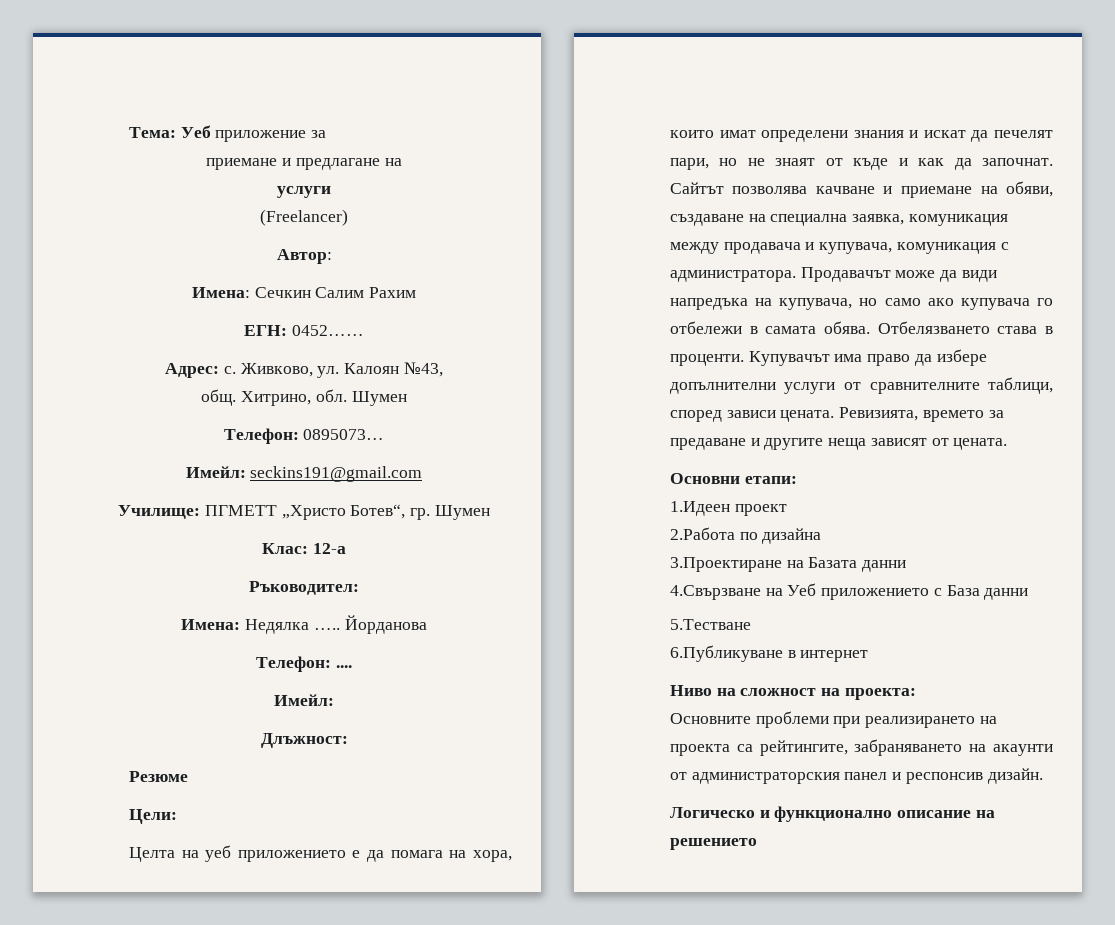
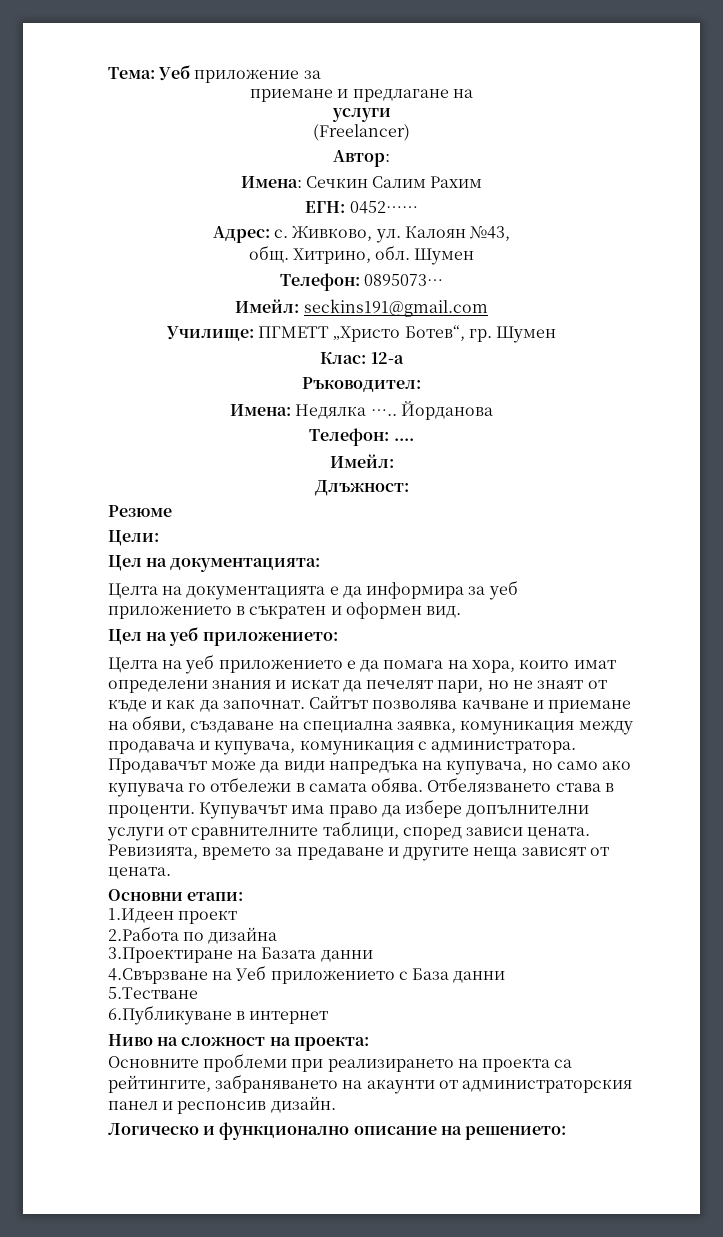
+ Цел на документацията:
+ Целта на документацията е да информира за уеб приложението в съкратен и оформен вид.
+ Цел на уеб приложението:
- Логическо и функционално описание на решението
+ Логическо и функционално описание на решението:

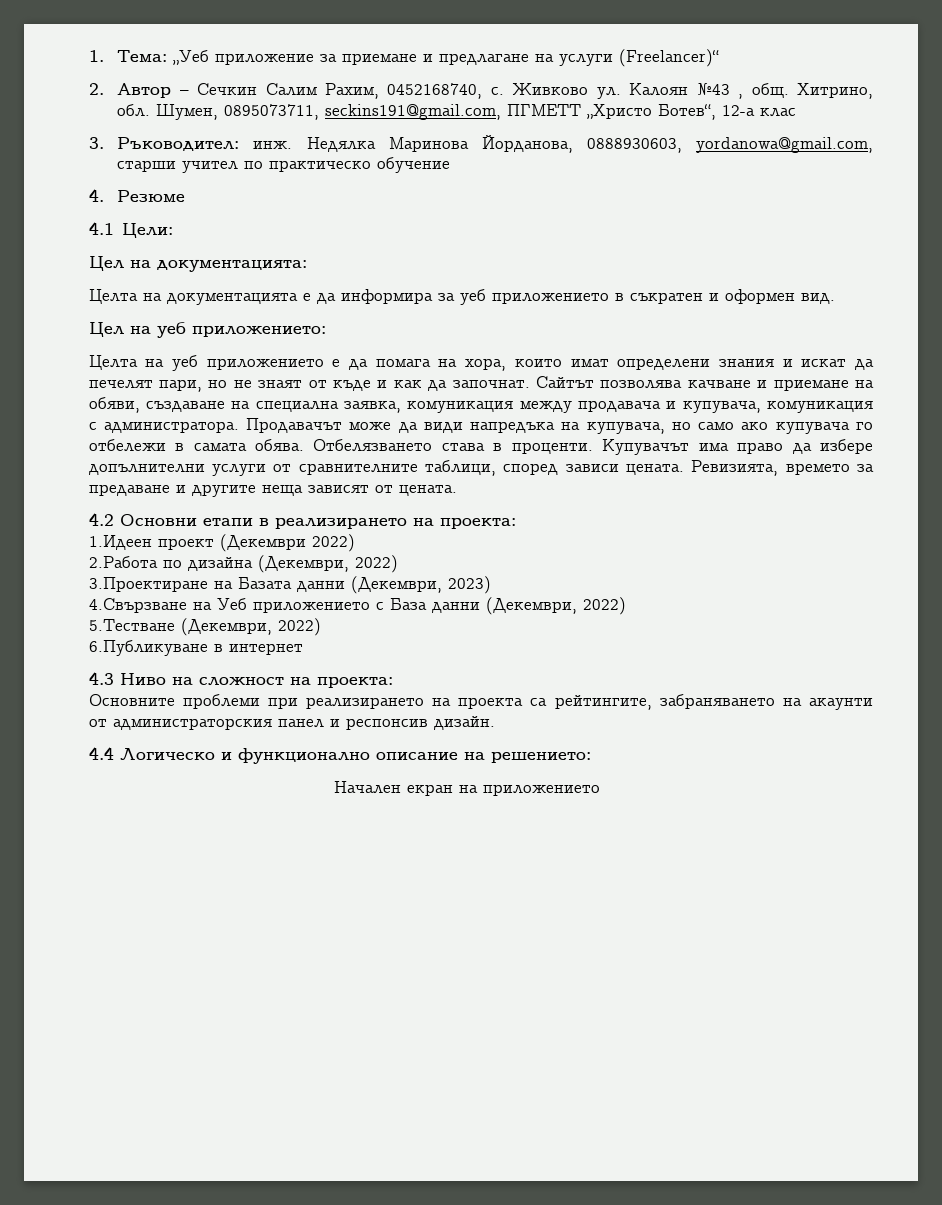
- Тема: Уеб приложение за
- приемане и предлагане на
- услуги
- (Freelancer)
- Автор:
- Имена: Сечкин Салим Рахим
- ЕГН: 0452……
- Адрес: с. Живково, ул. Калоян №43,
- общ. Хитрино, обл. Шумен
- Телефон: 0895073…
- Имейл: seckins191@gmail.com
- Училище: ПГМЕТТ „Христо Ботев“, гр. Шумен
- Клас: 12-а
- Ръководител:
- Имена: Недялка ….. Йорданова
- Телефон: ....
- Имейл:
- Длъжност:
- Резюме
+ 1. Тема: „Уеб приложение за приемане и предлагане на услуги (Freelancer)“
+ 2. Автор – Сечкин Салим Рахим, 0452168740, с. Живково ул. Калоян №43 , общ. Хитрино, обл. Шумен, 0895073711, seckins191@gmail.com, ПГМЕТТ „Христо Ботев“, 12-а клас
+ 3. Ръководител: инж. Недялка Маринова Йорданова, 0888930603, yordanowa@gmail.com, старши учител по практическо обучение
+ 4. Резюме
- Цели:
+ 4.1 Цели:
- Основни етапи:
+ 4.2 Основни етапи в реализирането на проекта:
- 1.Идеен проект
+ 1.Идеен проект (Декември 2022)
- 2.Работа по дизайна
+ 2.Работа по дизайна (Декември, 2022)
- 3.Проектиране на Базата данни
+ 3.Проектиране на Базата данни (Декември, 2023)
- 4.Свързване на Уеб приложението с База данни
+ 4.Свързване на Уеб приложението с База данни (Декември, 2022)
- 5.Тестване
+ 5.Тестване (Декември, 2022)
- Ниво на сложност на проекта:
+ 4.3 Ниво на сложност на проекта:
- Логическо и функционално описание на решението:
+ 4.4 Логическо и функционално описание на решението:
+ Начален екран на приложението

